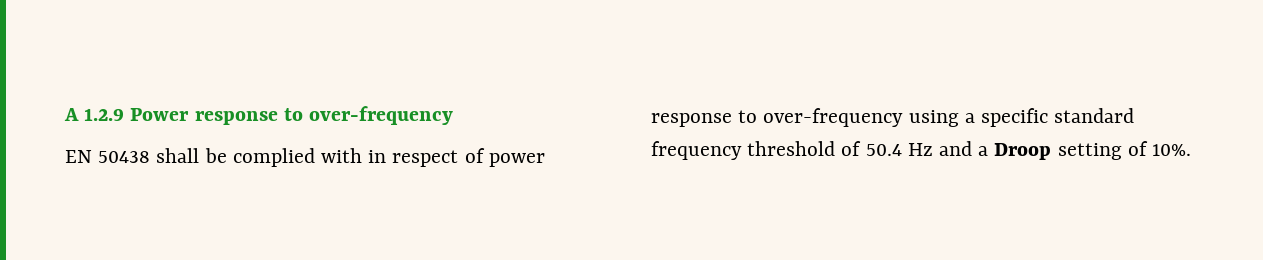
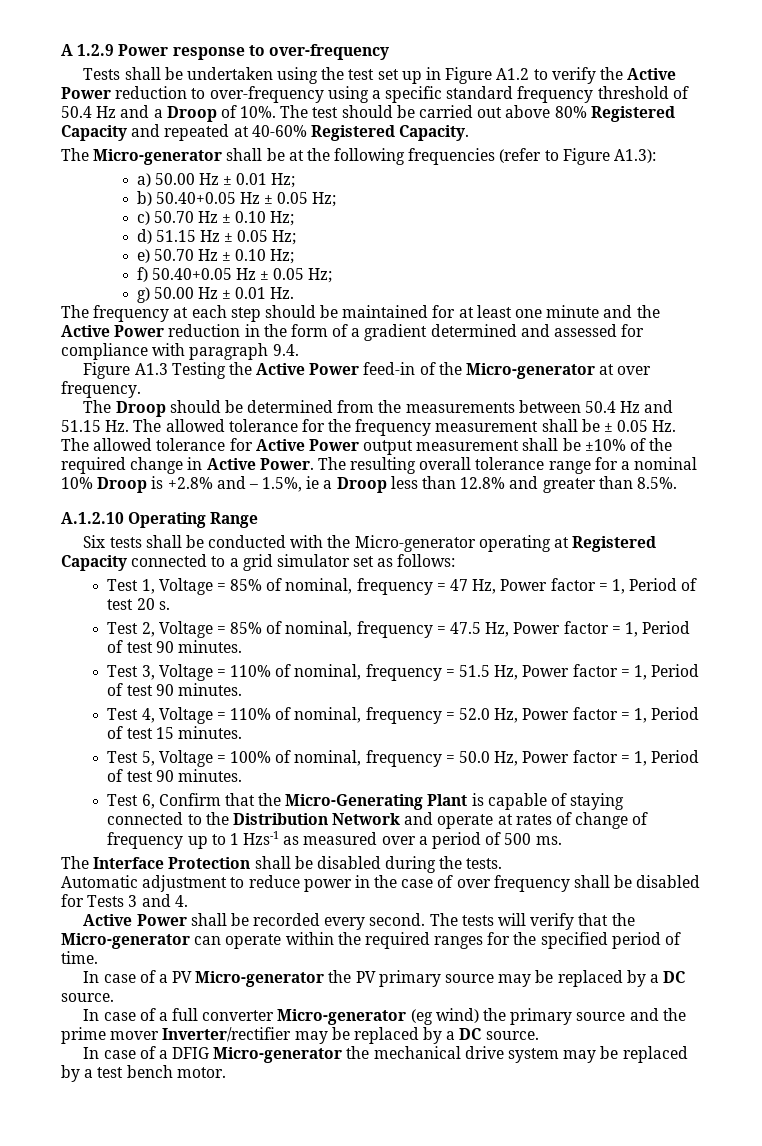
- EN 50438 shall be complied with in respect of power response to over-frequency using a specific standard frequency threshold of 50.4 Hz and a Droop setting of 10%.
+ Tests shall be undertaken using the test set up in Figure A1.2 to verify the Active Power reduction to over-frequency using a specific standard frequency threshold of 50.4 Hz and a Droop of 10%.
+ The test should be carried out above 80% Registered Capacity and repeated at 40-60% Registered Capacity.
+ The Micro-generator shall be at the following frequencies (refer to Figure A1.3):
+ a) 50.00 Hz ± 0.01 Hz;
+ b) 50.40+0.05 Hz ± 0.05 Hz;
+ c) 50.70 Hz ± 0.10 Hz;
+ d) 51.15 Hz ± 0.05 Hz;
+ e) 50.70 Hz ± 0.10 Hz;
+ f) 50.40+0.05 Hz ± 0.05 Hz;
+ g) 50.00 Hz ± 0.01 Hz.
+ The frequency at each step should be maintained for at least one minute and the Active Power reduction in the form of a gradient determined and assessed for compliance with paragraph 9.4.
+ Figure A1.3 Testing the Active Power feed-in of the Micro-generator at over frequency.
+ The Droop should be determined from the measurements between 50.4 Hz and 51.15 Hz. The allowed tolerance for the frequency measurement shall be ± 0.05 Hz. The allowed tolerance for Active Power output measurement shall be ±10% of the required change in Active Power. The resulting overall tolerance range for a nominal 10% Droop is +2.8% and – 1.5%, ie a Droop less than 12.8% and greater than 8.5%.
+ A.1.2.10 Operating Range
+ Six tests shall be conducted with the Micro-generator operating at Registered Capacity connected to a grid simulator set as follows:
+ Test 1, Voltage = 85% of nominal, frequency = 47 Hz, Power factor = 1, Period of test 20 s.
+ Test 2, Voltage = 85% of nominal, frequency = 47.5 Hz, Power factor = 1, Period of test 90 minutes.
+ Test 3, Voltage = 110% of nominal, frequency = 51.5 Hz, Power factor = 1, Period of test 90 minutes.
+ Test 4, Voltage = 110% of nominal, frequency = 52.0 Hz, Power factor = 1, Period of test 15 minutes.
+ Test 5, Voltage = 100% of nominal, frequency = 50.0 Hz, Power factor = 1, Period of test 90 minutes.
+ Test 6, Confirm that the Micro-Generating Plant is capable of staying connected to the Distribution Network and operate at rates of change of frequency up to 1 Hzs-1 as measured over a period of 500 ms.
+ The Interface Protection shall be disabled during the tests.
+ Automatic adjustment to reduce power in the case of over frequency shall be disabled for Tests 3 and 4.
+ Active Power shall be recorded every second. The tests will verify that the Micro-generator can operate within the required ranges for the specified period of time.
+ In case of a PV Micro-generator the PV primary source may be replaced by a DC source.
+ In case of a full converter Micro-generator (eg wind) the primary source and the prime mover Inverter/rectifier may be replaced by a DC source.
+ In case of a DFIG Micro-generator the mechanical drive system may be replaced by a test bench motor.

